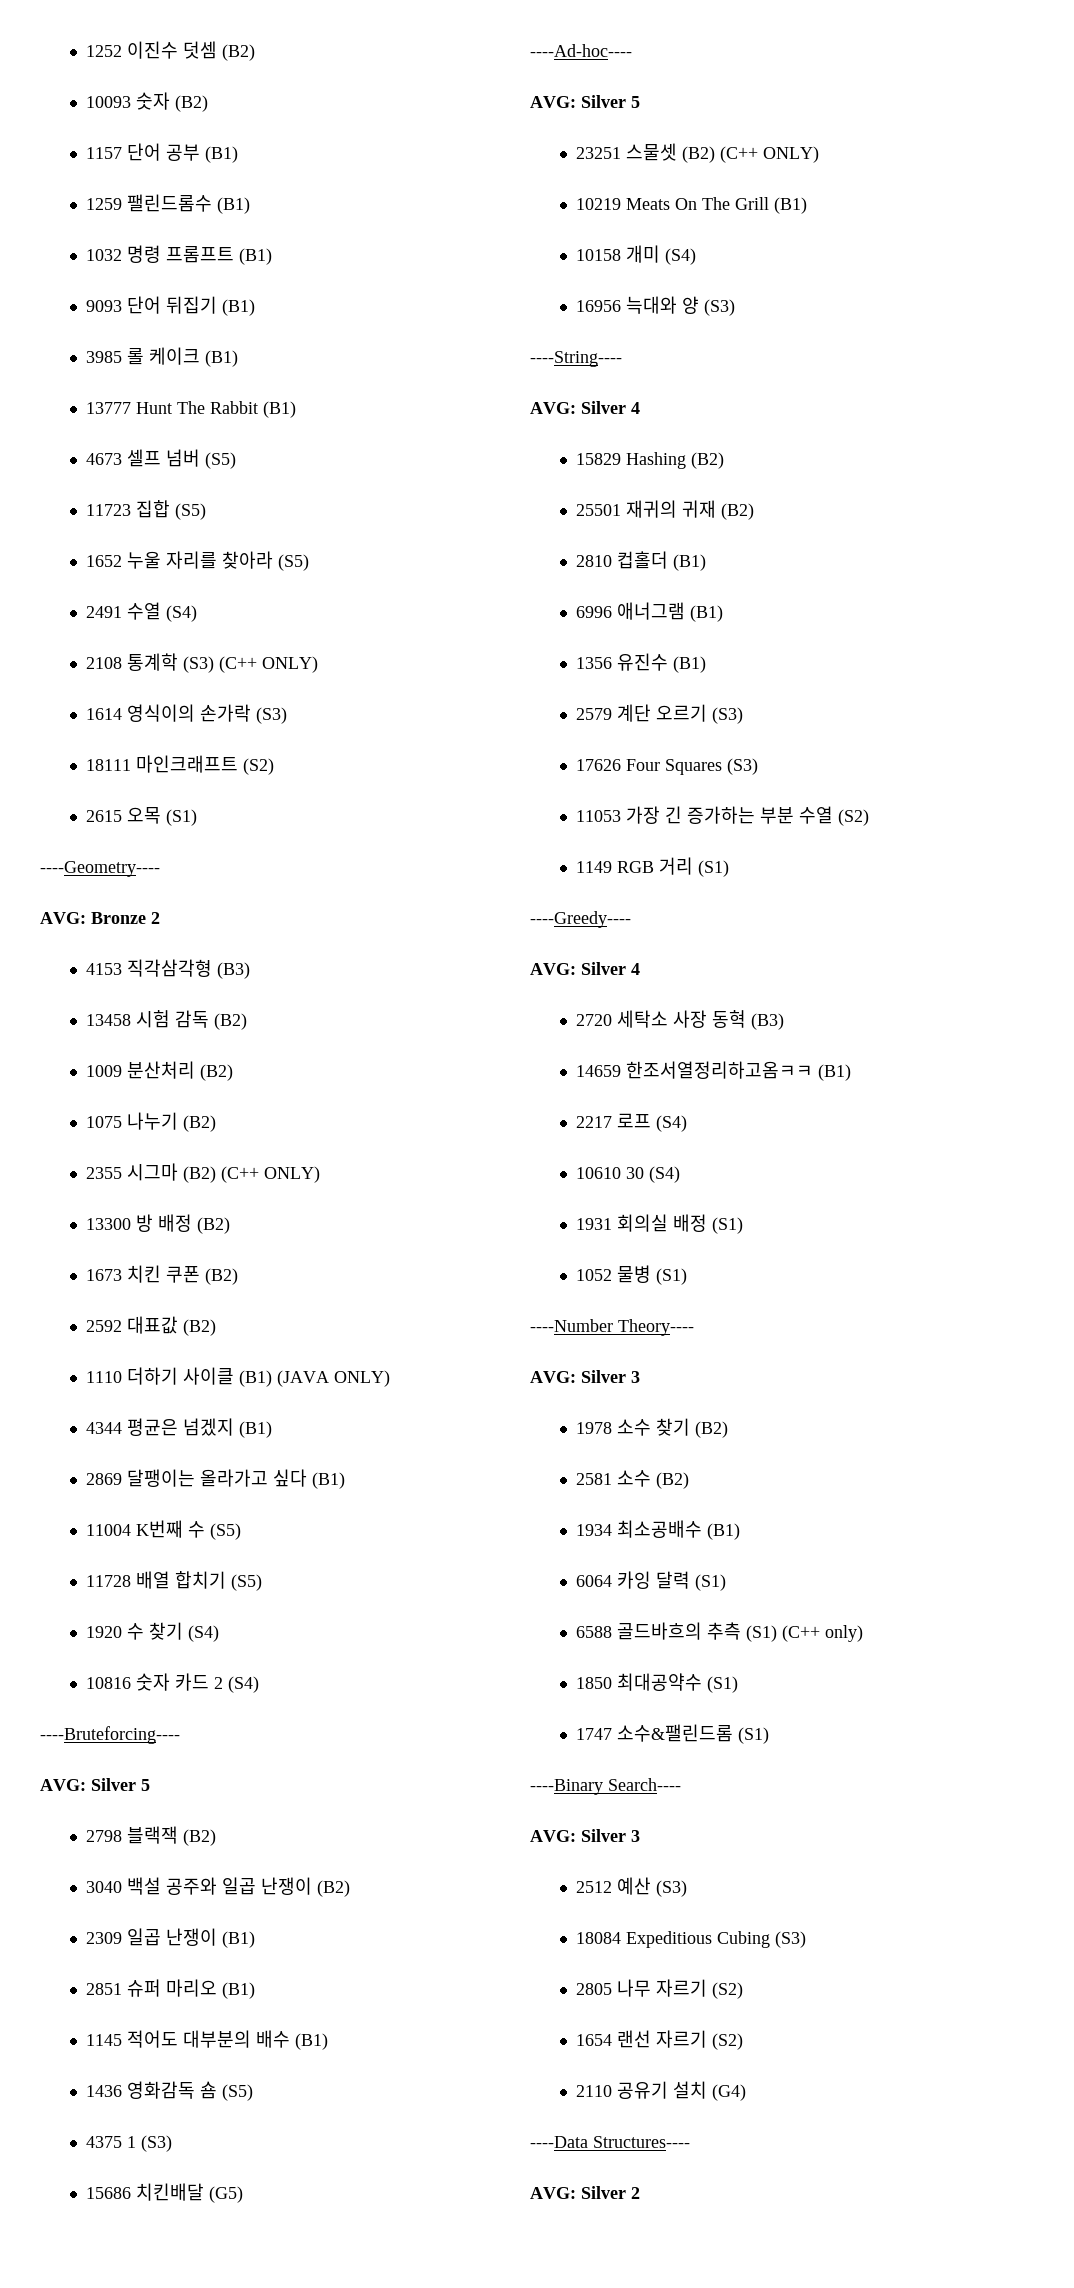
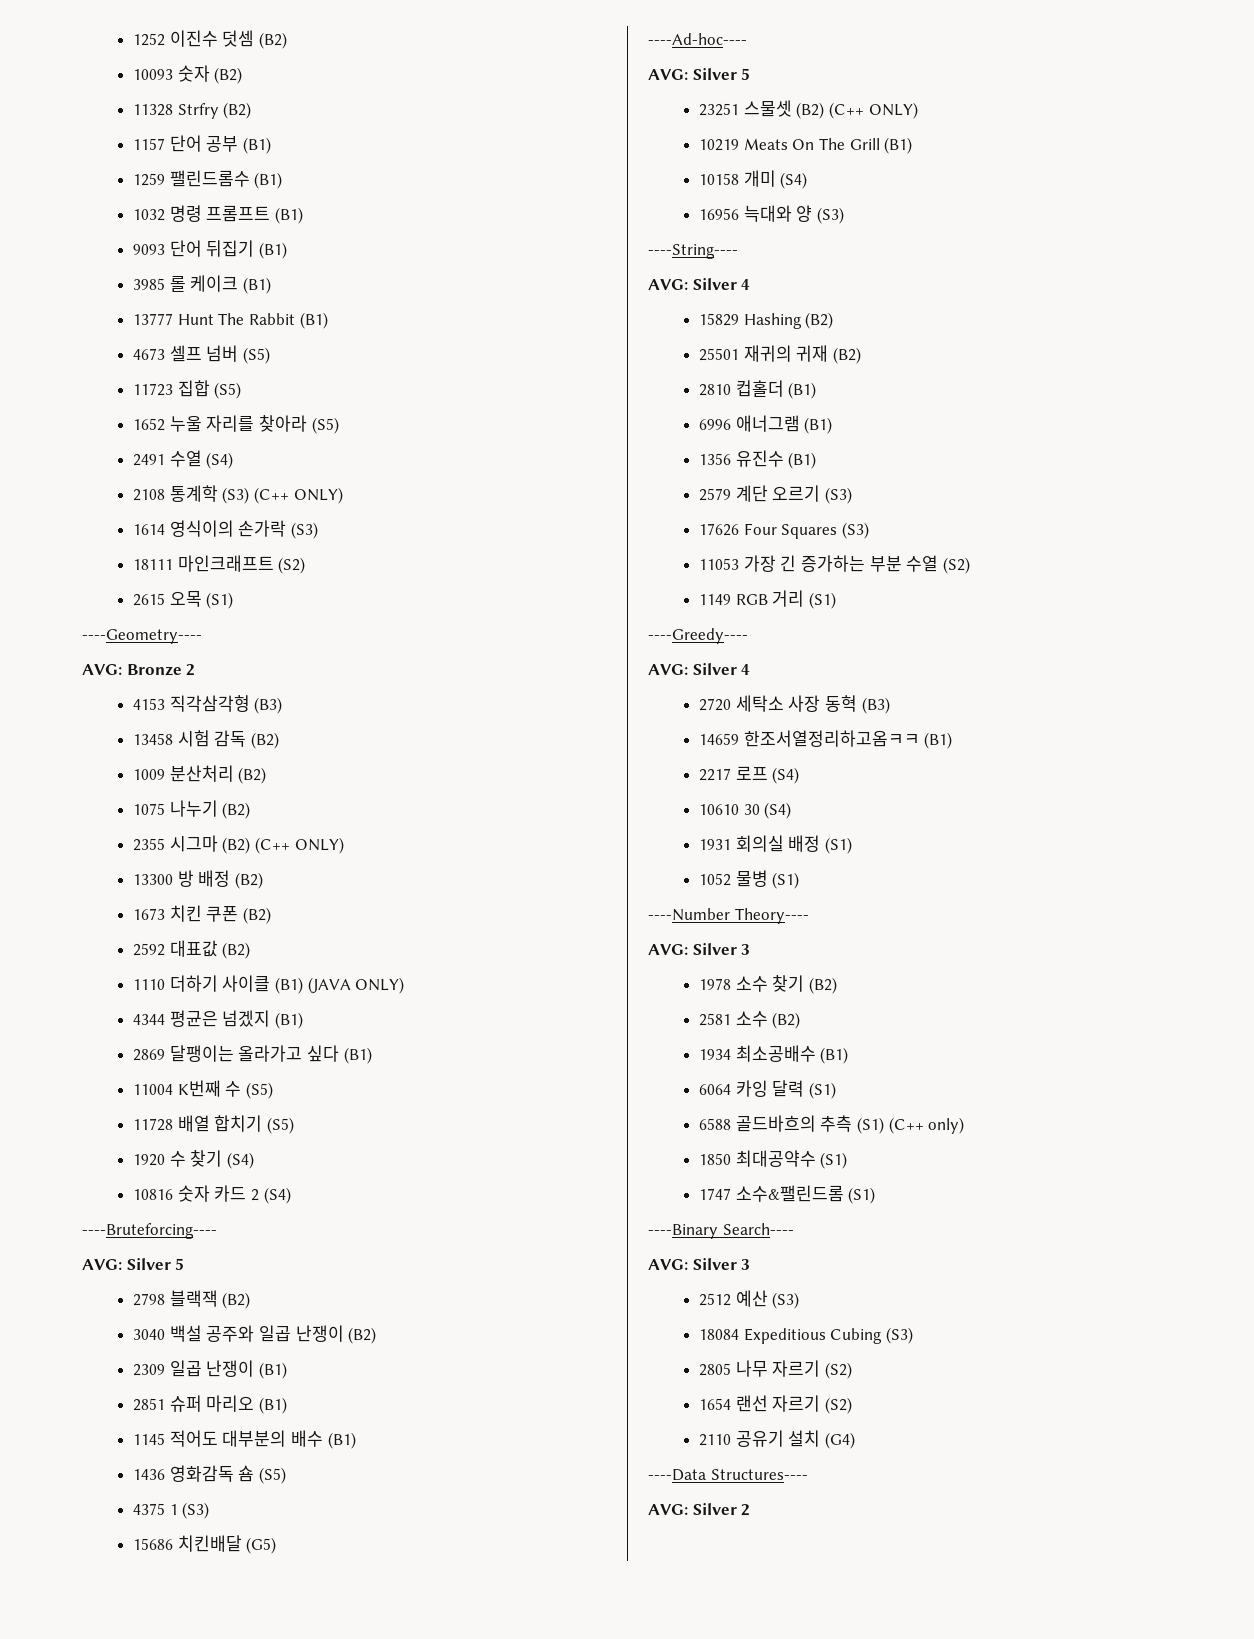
+ 11328 Strfry (B2)

